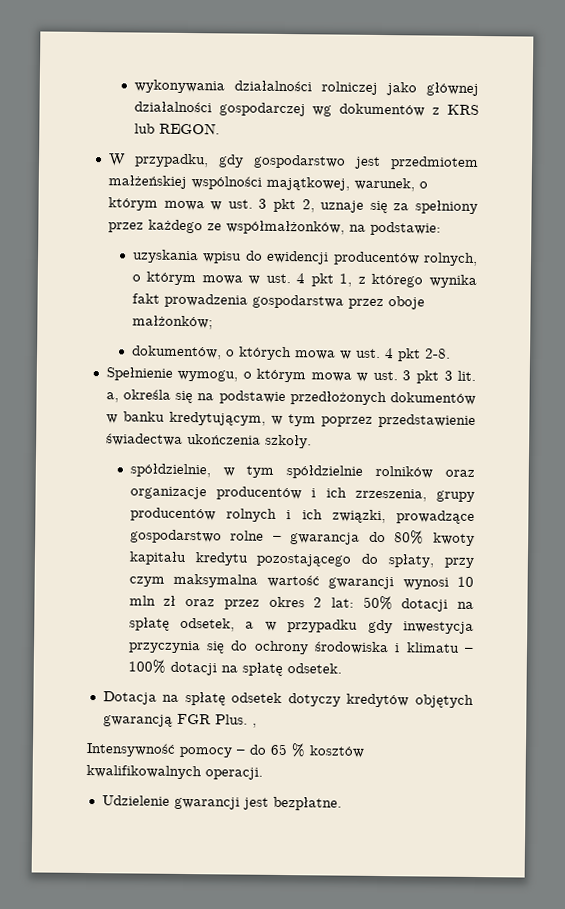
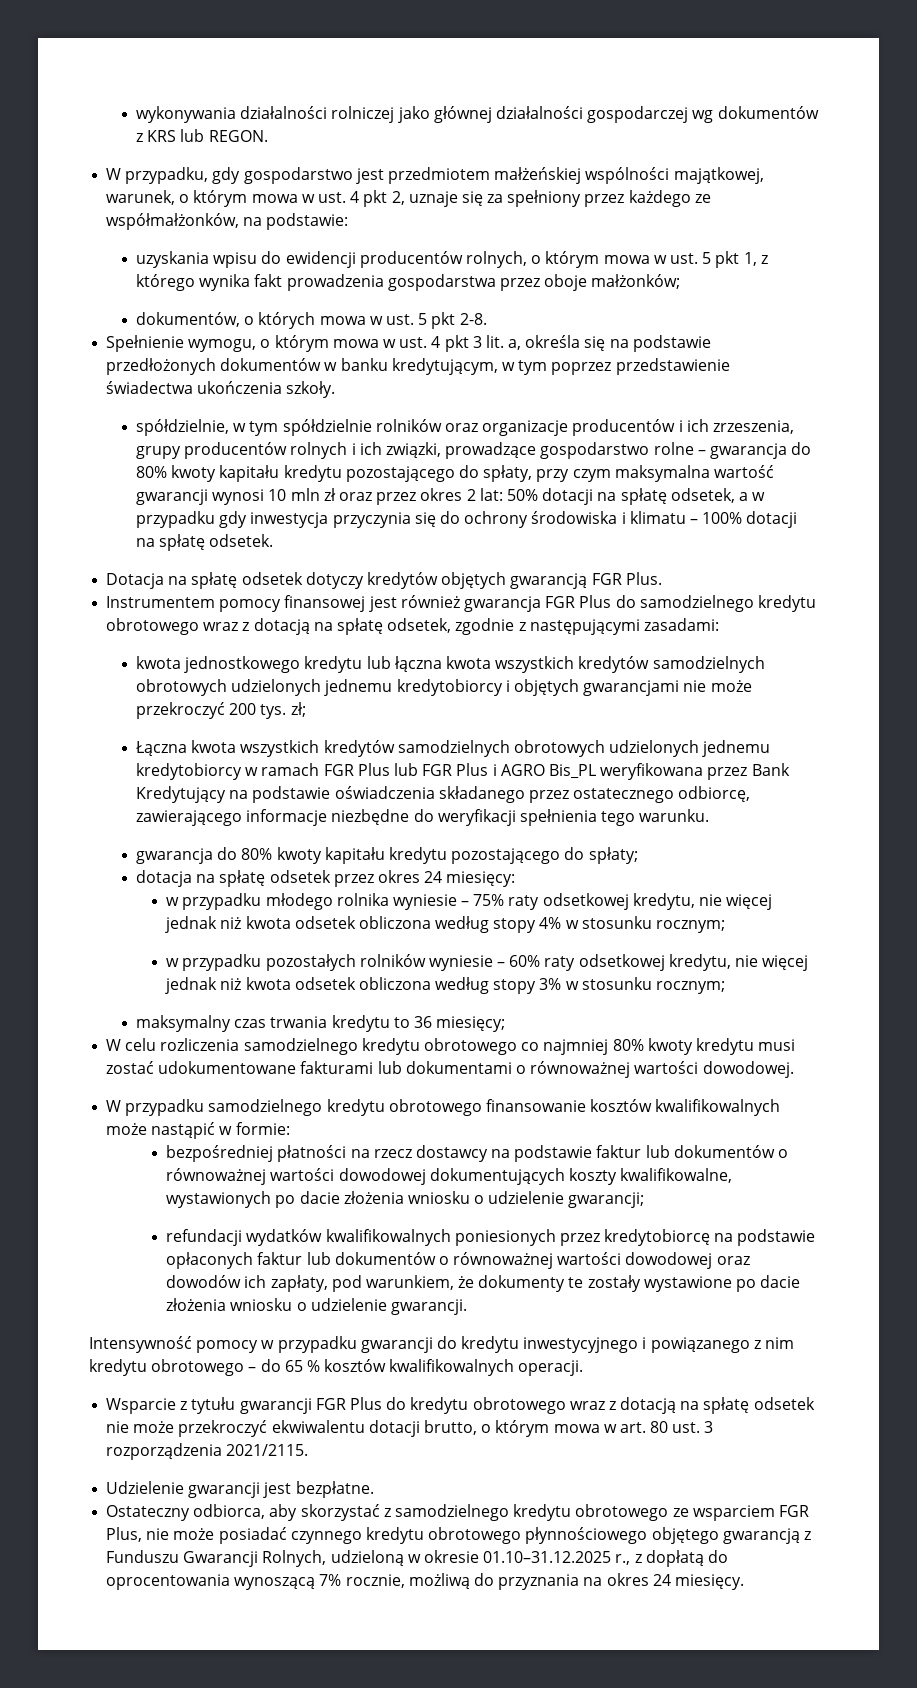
- W przypadku, gdy gospodarstwo jest przedmiotem małżeńskiej wspólności majątkowej, warunek, o którym mowa w ust. 3 pkt 2, uznaje się za spełniony przez każdego ze współmałżonków, na podstawie:
+ W przypadku, gdy gospodarstwo jest przedmiotem małżeńskiej wspólności majątkowej, warunek, o którym mowa w ust. 4 pkt 2, uznaje się za spełniony przez każdego ze współmałżonków, na podstawie:
- uzyskania wpisu do ewidencji producentów rolnych, o którym mowa w ust. 4 pkt 1, z którego wynika fakt prowadzenia gospodarstwa przez oboje małżonków;
+ uzyskania wpisu do ewidencji producentów rolnych, o którym mowa w ust. 5 pkt 1, z którego wynika fakt prowadzenia gospodarstwa przez oboje małżonków;
- dokumentów, o których mowa w ust. 4 pkt 2-8.
+ dokumentów, o których mowa w ust. 5 pkt 2-8.
- Spełnienie wymogu, o którym mowa w ust. 3 pkt 3 lit. a, określa się na podstawie przedłożonych dokumentów w banku kredytującym, w tym poprzez przedstawienie świadectwa ukończenia szkoły.
+ Spełnienie wymogu, o którym mowa w ust. 4 pkt 3 lit. a, określa się na podstawie przedłożonych dokumentów w banku kredytującym, w tym poprzez przedstawienie świadectwa ukończenia szkoły.
- Dotacja na spłatę odsetek dotyczy kredytów objętych gwarancją FGR Plus. ,
- Intensywność pomocy – do 65 % kosztów kwalifikowalnych operacji.
+ Dotacja na spłatę odsetek dotyczy kredytów objętych gwarancją FGR Plus.
+ Instrumentem pomocy finansowej jest również gwarancja FGR Plus do samodzielnego kredytu obrotowego wraz z dotacją na spłatę odsetek, zgodnie z następującymi zasadami:
+ kwota jednostkowego kredytu lub łączna kwota wszystkich kredytów samodzielnych obrotowych udzielonych jednemu kredytobiorcy i objętych gwarancjami nie może przekroczyć 200 tys. zł;
+ Łączna kwota wszystkich kredytów samodzielnych obrotowych udzielonych jednemu kredytobiorcy w ramach FGR Plus lub FGR Plus i AGRO Bis_PL weryfikowana przez Bank Kredytujący na podstawie oświadczenia składanego przez ostatecznego odbiorcę, zawierającego informacje niezbędne do weryfikacji spełnienia tego warunku.
+ gwarancja do 80% kwoty kapitału kredytu pozostającego do spłaty;
+ dotacja na spłatę odsetek przez okres 24 miesięcy:
+ w przypadku młodego rolnika wyniesie – 75% raty odsetkowej kredytu, nie więcej jednak niż kwota odsetek obliczona według stopy 4% w stosunku rocznym;
+ w przypadku pozostałych rolników wyniesie – 60% raty odsetkowej kredytu, nie więcej jednak niż kwota odsetek obliczona według stopy 3% w stosunku rocznym;
+ maksymalny czas trwania kredytu to 36 miesięcy;
+ W celu rozliczenia samodzielnego kredytu obrotowego co najmniej 80% kwoty kredytu musi zostać udokumentowane fakturami lub dokumentami o równoważnej wartości dowodowej.
+ W przypadku samodzielnego kredytu obrotowego finansowanie kosztów kwalifikowalnych może nastąpić w formie:
+ bezpośredniej płatności na rzecz dostawcy na podstawie faktur lub dokumentów o równoważnej wartości dowodowej dokumentujących koszty kwalifikowalne, wystawionych po dacie złożenia wniosku o udzielenie gwarancji;
+ refundacji wydatków kwalifikowalnych poniesionych przez kredytobiorcę na podstawie opłaconych faktur lub dokumentów o równoważnej wartości dowodowej oraz dowodów ich zapłaty, pod warunkiem, że dokumenty te zostały wystawione po dacie złożenia wniosku o udzielenie gwarancji.
+ Intensywność pomocy w przypadku gwarancji do kredytu inwestycyjnego i powiązanego z nim kredytu obrotowego – do 65 % kosztów kwalifikowalnych operacji.
+ Wsparcie z tytułu gwarancji FGR Plus do kredytu obrotowego wraz z dotacją na spłatę odsetek nie może przekroczyć ekwiwalentu dotacji brutto, o którym mowa w art. 80 ust. 3 rozporządzenia 2021/2115.
  Udzielenie gwarancji jest bezpłatne.
+ Ostateczny odbiorca, aby skorzystać z samodzielnego kredytu obrotowego ze wsparciem FGR Plus, nie może posiadać czynnego kredytu obrotowego płynnościowego objętego gwarancją z Funduszu Gwarancji Rolnych, udzieloną w okresie 01.10–31.12.2025 r., z dopłatą do oprocentowania wynoszącą 7% rocznie, możliwą do przyznania na okres 24 miesięcy.

